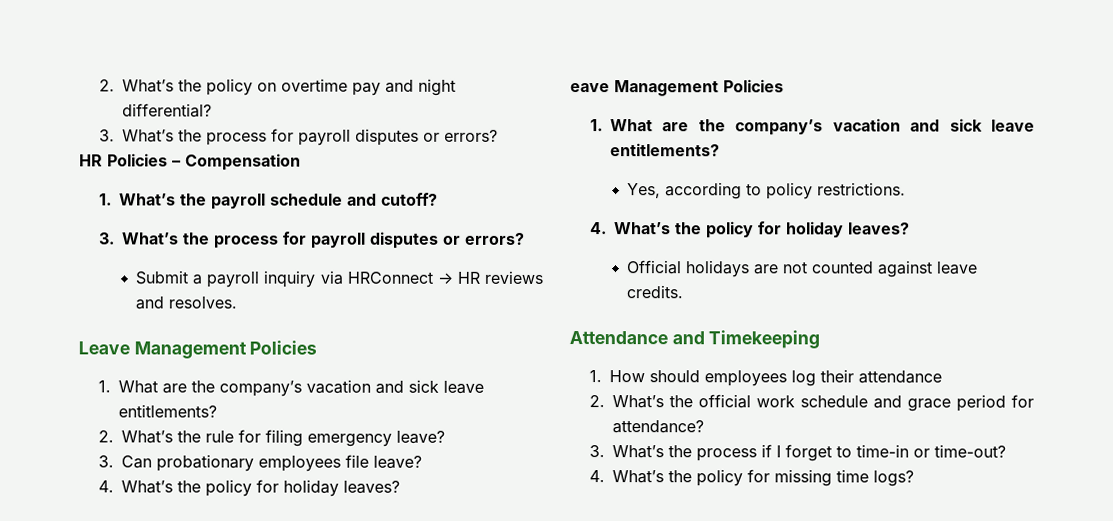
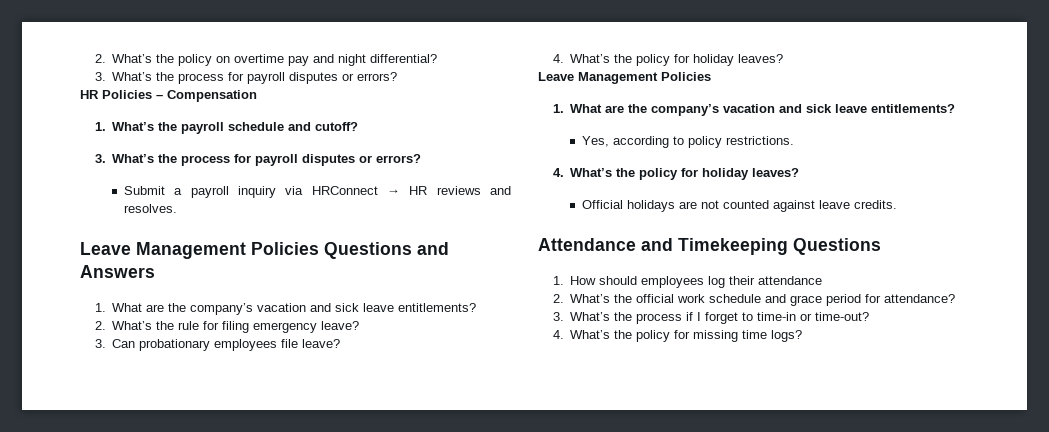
- Leave Management Policies
+ Leave Management Policies Questions and Answers
  3. Can probationary employees file leave?
  4. What’s the policy for holiday leaves?
- eave Management Policies
+ Leave Management Policies
- Attendance and Timekeeping
+ Attendance and Timekeeping Questions

